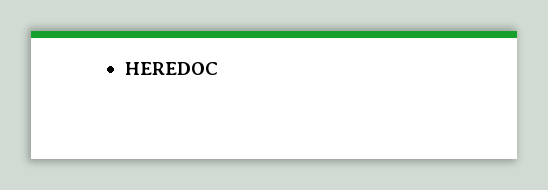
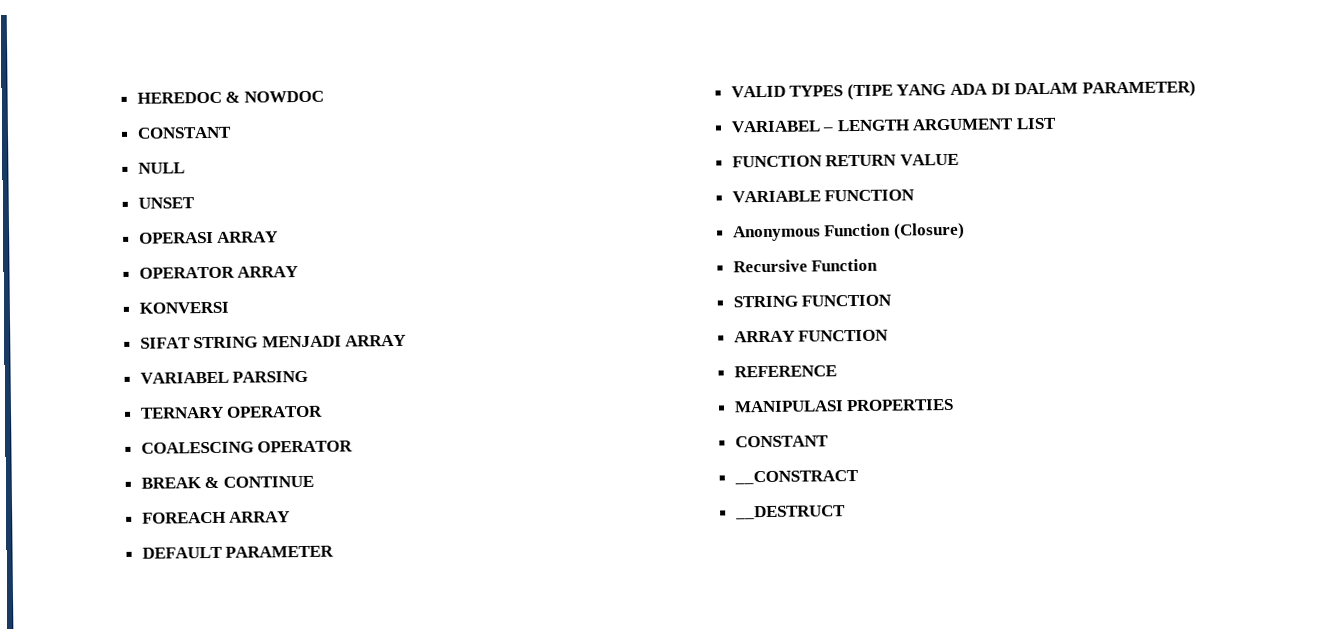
- HEREDOC
+ HEREDOC & NOWDOC
+ CONSTANT
+ NULL
+ UNSET
+ OPERASI ARRAY
+ OPERATOR ARRAY
+ KONVERSI
+ SIFAT STRING MENJADI ARRAY
+ VARIABEL PARSING
+ TERNARY OPERATOR
+ COALESCING OPERATOR
+ BREAK & CONTINUE
+ FOREACH ARRAY
+ DEFAULT PARAMETER
+ VALID TYPES (TIPE YANG ADA DI DALAM PARAMETER)
+ VARIABEL – LENGTH ARGUMENT LIST
+ FUNCTION RETURN VALUE
+ VARIABLE FUNCTION
+ Anonymous Function (Closure)
+ Recursive Function
+ STRING FUNCTION
+ ARRAY FUNCTION
+ REFERENCE
+ MANIPULASI PROPERTIES
+ CONSTANT
+ __CONSTRACT
+ __DESTRUCT

